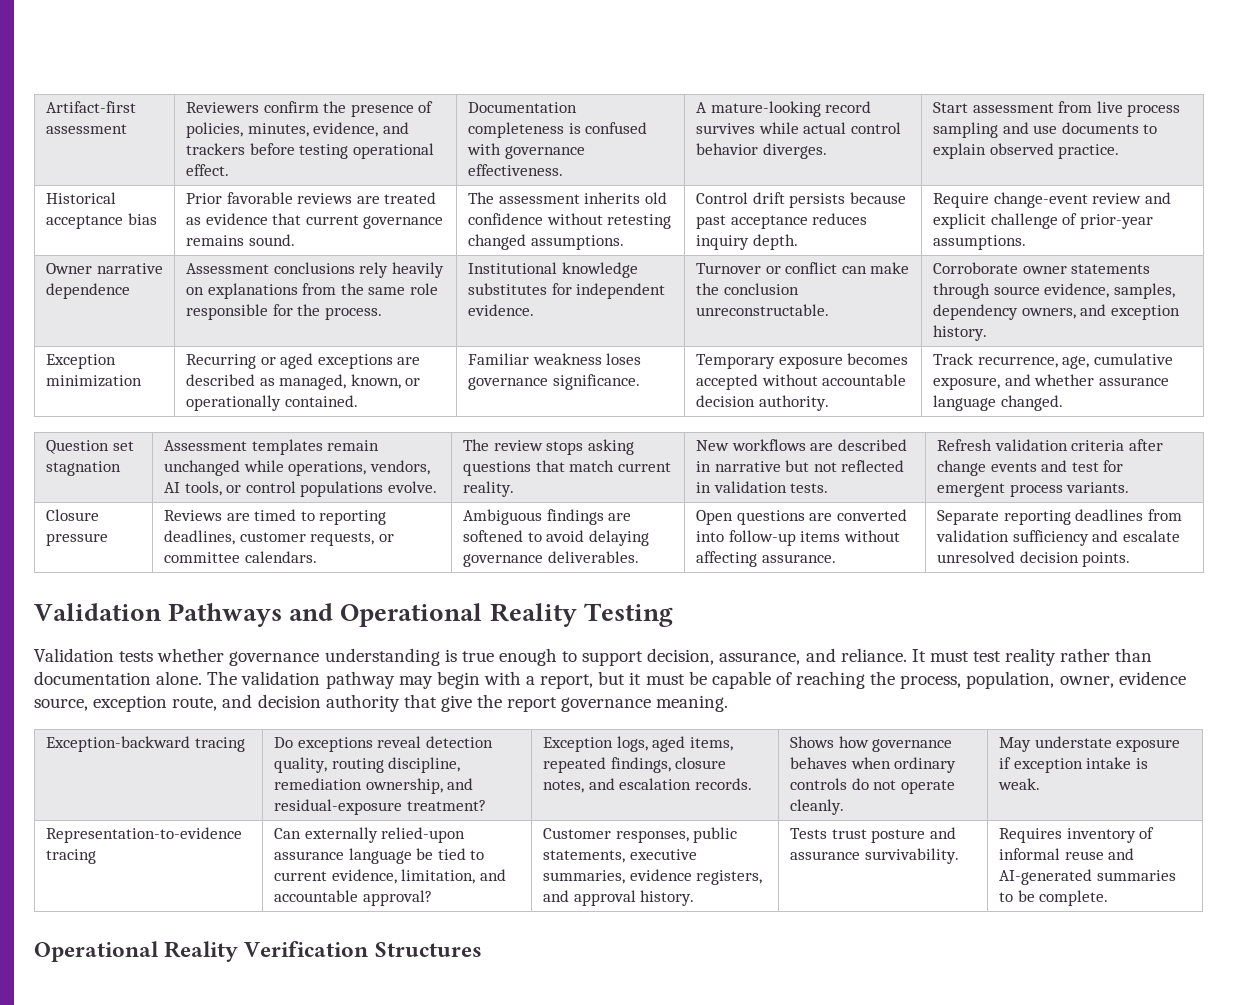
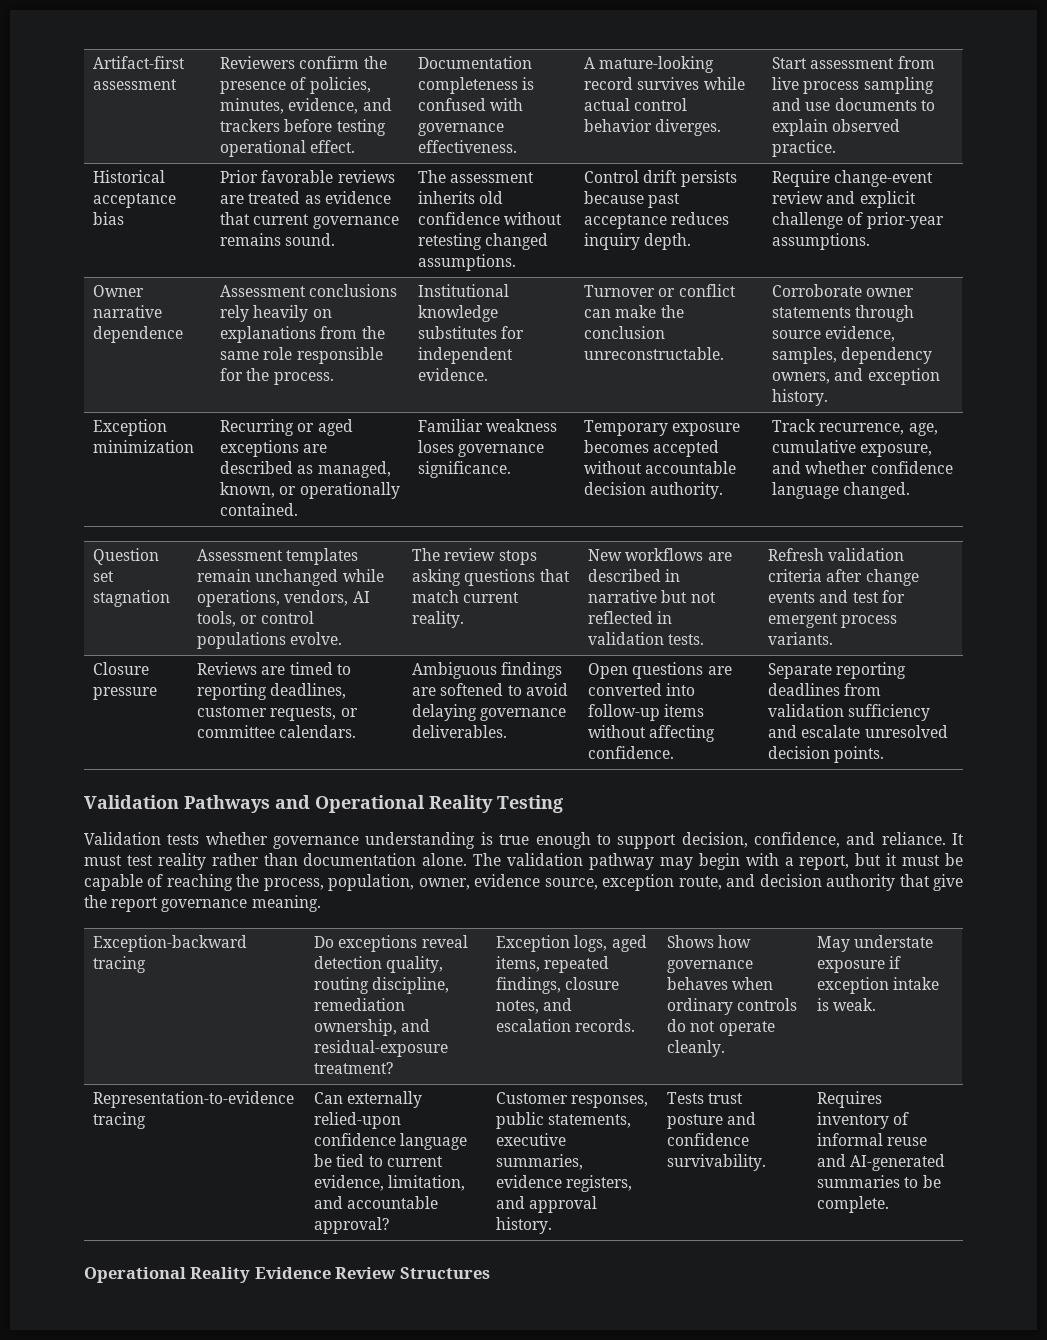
- Exception minimization | Recurring or aged exceptions are described as managed, known, or operationally contained. | Familiar weakness loses governance significance. | Temporary exposure becomes accepted without accountable decision authority. | Track recurrence, age, cumulative exposure, and whether assurance language changed.
+ Exception minimization | Recurring or aged exceptions are described as managed, known, or operationally contained. | Familiar weakness loses governance significance. | Temporary exposure becomes accepted without accountable decision authority. | Track recurrence, age, cumulative exposure, and whether confidence language changed.
- Open questions are converted into follow-up items without affecting assurance.
+ Open questions are converted into follow-up items without affecting confidence.
- Validation tests whether governance understanding is true enough to support decision, assurance, and reliance.
+ Validation tests whether governance understanding is true enough to support decision, confidence, and reliance.
- Can externally relied-upon assurance language be tied to current evidence, limitation, and accountable approval?
+ Can externally relied-upon confidence language be tied to current evidence, limitation, and accountable approval?
- Tests trust posture and assurance survivability.
+ Tests trust posture and confidence survivability.
- Operational Reality Verification Structures
+ Operational Reality Evidence Review Structures

